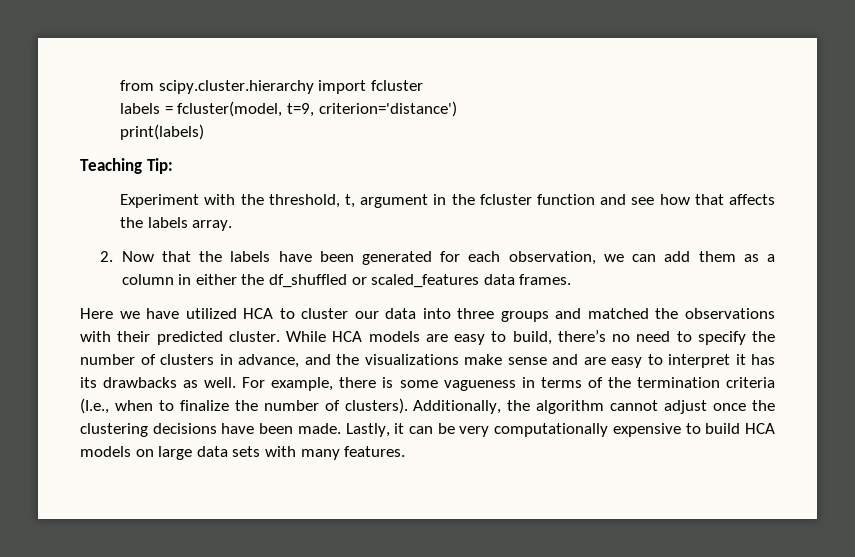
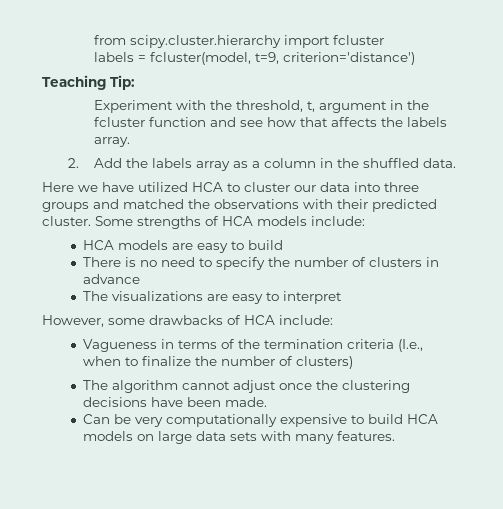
- print(labels)
- 2. Now that the labels have been generated for each observation, we can add them as a column in either the df_shuffled or scaled_features data frames.
+ 2. Add the labels array as a column in the shuffled data.
- While HCA models are easy to build, there’s no need to specify the number of clusters in advance, and the visualizations make sense and are easy to interpret it has its drawbacks as well. For example, there is some vagueness in terms of the termination criteria (I.e., when to finalize the number of clusters). Additionally, the algorithm cannot adjust once the clustering decisions have been made. Lastly, it can be very computationally expensive to build HCA models on large data sets with many features.
+ Some strengths of HCA models include:
+ HCA models are easy to build
+ There is no need to specify the number of clusters in advance
+ The visualizations are easy to interpret
+ However, some drawbacks of HCA include:
+ Vagueness in terms of the termination criteria (I.e., when to finalize the number of clusters)
+ The algorithm cannot adjust once the clustering decisions have been made.
+ Can be very computationally expensive to build HCA models on large data sets with many features.

